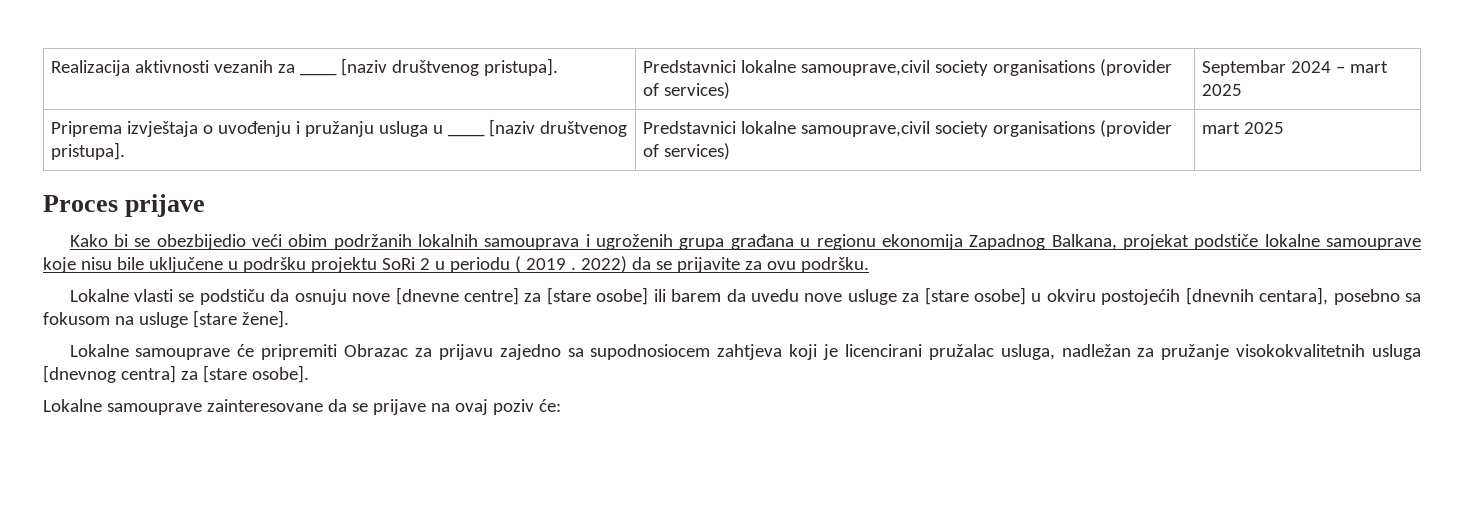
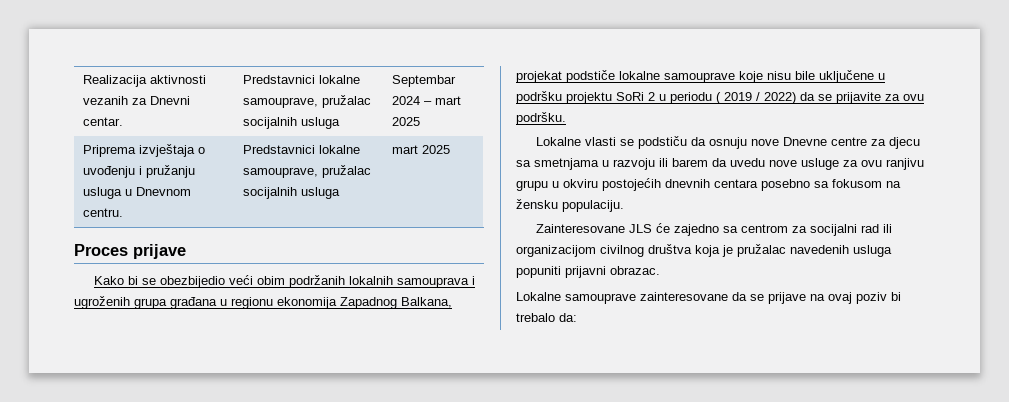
- Realizacija aktivnosti vezanih za ____ [naziv društvenog pristupa]. | Predstavnici lokalne samouprave,civil society organisations (provider of services) | Septembar 2024 – mart 2025
+ Realizacija aktivnosti vezanih za Dnevni centar. | Predstavnici lokalne samouprave, pružalac socijalnih usluga | Septembar 2024 – mart 2025
- Priprema izvještaja o uvođenju i pružanju usluga u ____ [naziv društvenog pristupa]. | Predstavnici lokalne samouprave,civil society organisations (provider of services) | mart 2025
+ Priprema izvještaja o uvođenju i pružanju usluga u Dnevnom centru. | Predstavnici lokalne samouprave, pružalac socijalnih usluga | mart 2025
- Kako bi se obezbijedio veći obim podržanih lokalnih samouprava i ugroženih grupa građana u regionu ekonomija Zapadnog Balkana, projekat podstiče lokalne samouprave koje nisu bile uključene u podršku projektu SoRi 2 u periodu ( 2019 . 2022) da se prijavite za ovu podršku.
+ Kako bi se obezbijedio veći obim podržanih lokalnih samouprava i ugroženih grupa građana u regionu ekonomija Zapadnog Balkana, projekat podstiče lokalne samouprave koje nisu bile uključene u podršku projektu SoRi 2 u periodu ( 2019 / 2022) da se prijavite za ovu podršku.
- Lokalne vlasti se podstiču da osnuju nove [dnevne centre] za [stare osobe] ili barem da uvedu nove usluge za [stare osobe] u okviru postojećih [dnevnih centara], posebno sa fokusom na usluge [stare žene].
- Lokalne samouprave će pripremiti Obrazac za prijavu zajedno sa supodnosiocem zahtjeva koji je licencirani pružalac usluga, nadležan za pružanje visokokvalitetnih usluga [dnevnog centra] za [stare osobe].
+ Lokalne vlasti se podstiču da osnuju nove Dnevne centre za djecu sa smetnjama u razvoju ili barem da uvedu nove usluge za ovu ranjivu grupu u okviru postojećih dnevnih centara posebno sa fokusom na žensku populaciju.
+ Zainteresovane JLS će zajedno sa centrom za socijalni rad ili organizacijom civilnog društva koja je pružalac navedenih usluga popuniti prijavni obrazac.
- Lokalne samouprave zainteresovane da se prijave na ovaj poziv će:
+ Lokalne samouprave zainteresovane da se prijave na ovaj poziv bi trebalo da:

